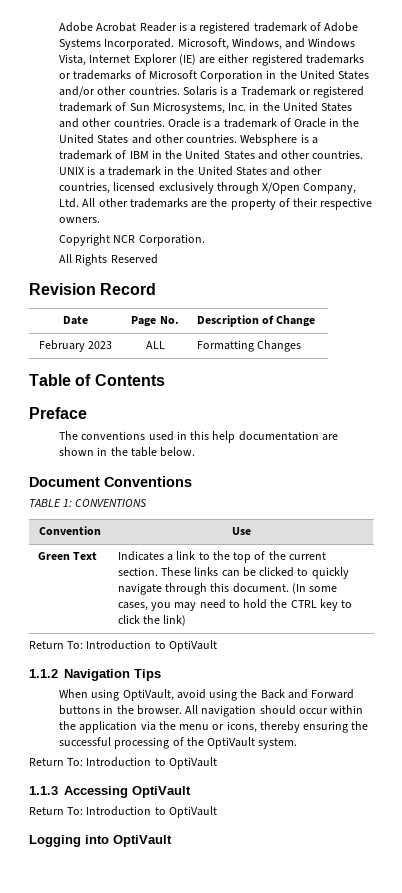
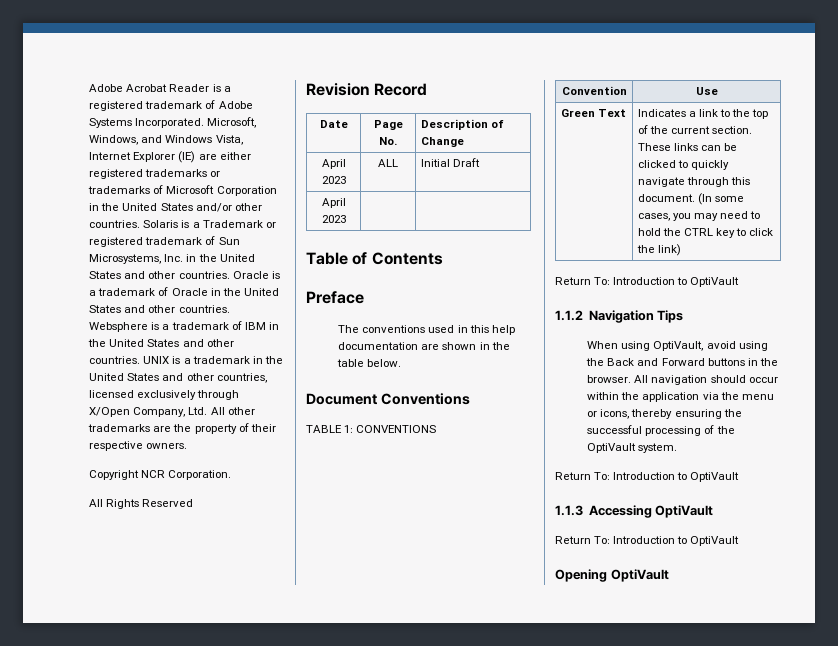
- February 2023 | ALL | Formatting Changes
+ April 2023 | ALL | Initial Draft
+ April 2023 | |
- Logging into OptiVault
+ Opening OptiVault

